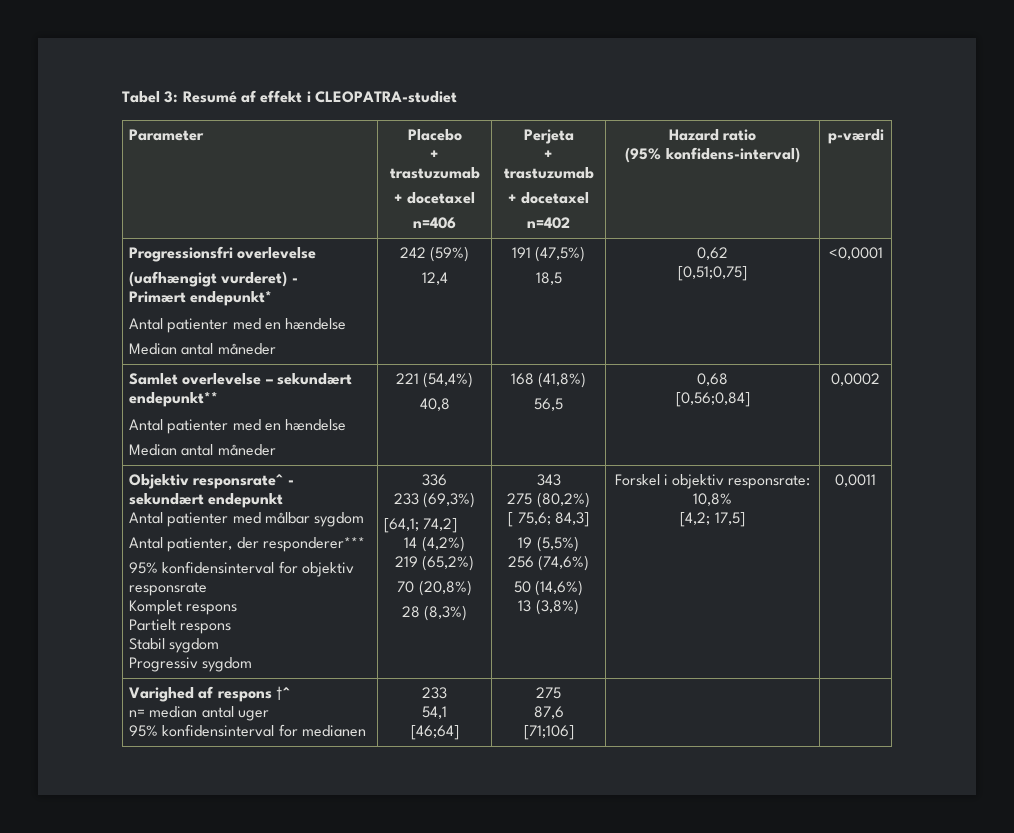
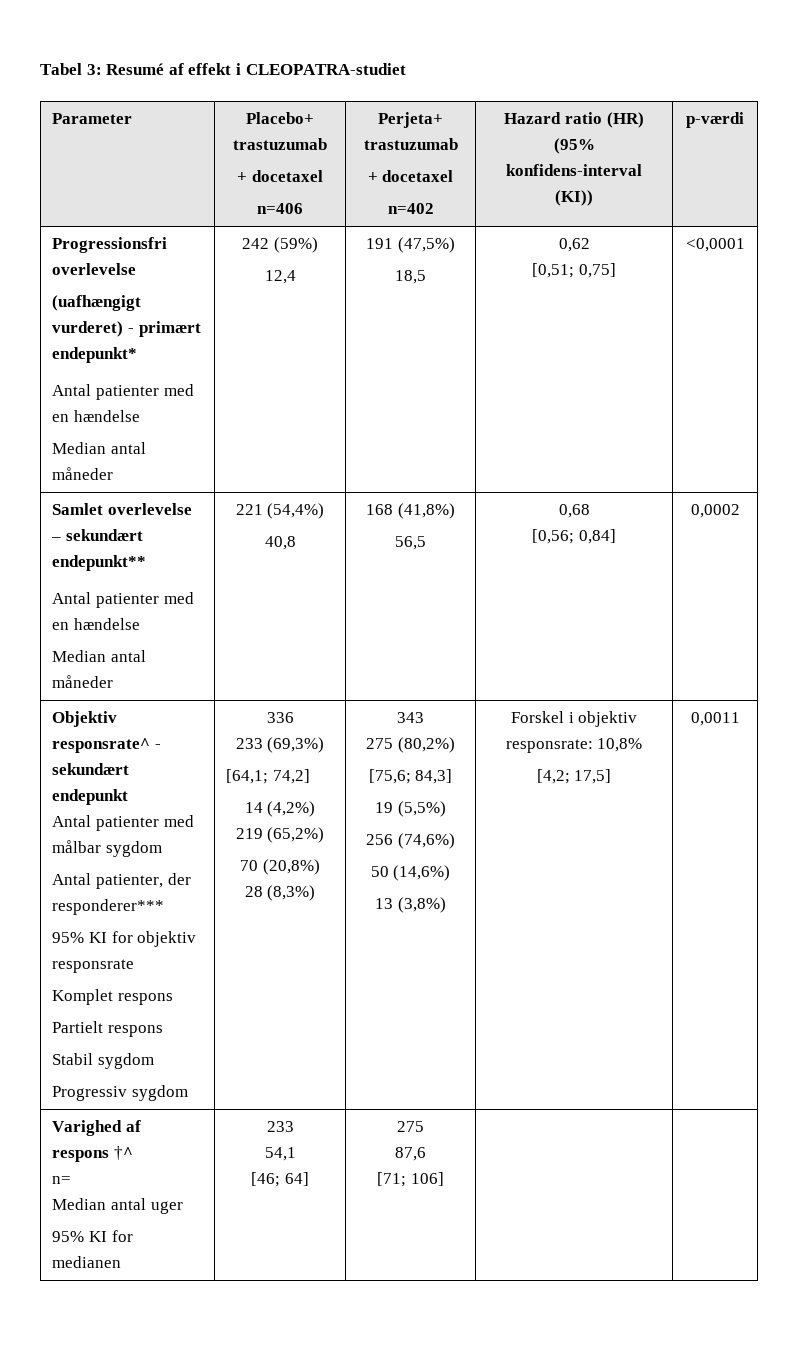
- Parameter | Placebo
- + trastuzumab
+ Parameter | Placebo+ trastuzumab
  + docetaxel
- n=406 | Perjeta
- + trastuzumab
+ n=406 | Perjeta+ trastuzumab
  + docetaxel
- n=402 | Hazard ratio
- (95% konfidens-interval) | p-værdi
+ n=402 | Hazard ratio (HR) (95% konfidens-interval (KI)) | p-værdi
  Progressionsfri overlevelse
- (uafhængigt vurderet) -
- Primært endepunkt*
+ (uafhængigt vurderet) - primært endepunkt*
  Antal patienter med en hændelse
  Median antal måneder | 242 (59%)
  12,4 | 191 (47,5%)
  18,5 | 0,62
- [0,51;0,75] | <0,0001
+ [0,51; 0,75] | <0,0001
  Samlet overlevelse – sekundært endepunkt**
  Antal patienter med en hændelse
  Median antal måneder | 221 (54,4%)
  40,8 | 168 (41,8%)
  56,5 | 0,68
- [0,56;0,84] | 0,0002
+ [0,56; 0,84] | 0,0002
- 95% konfidensinterval for objektiv responsrate
+ 95% KI for objektiv responsrate
- [ 75,6; 84,3]
+ [75,6; 84,3]
  Varighed af respons †^
- n= median antal uger
- 95% konfidensinterval for medianen | 233
+ n=
+ Median antal uger
+ 95% KI for medianen | 233
  54,1
- [46;64] | 275
+ [46; 64] | 275
  87,6
- [71;106] | |
+ [71; 106] | |

